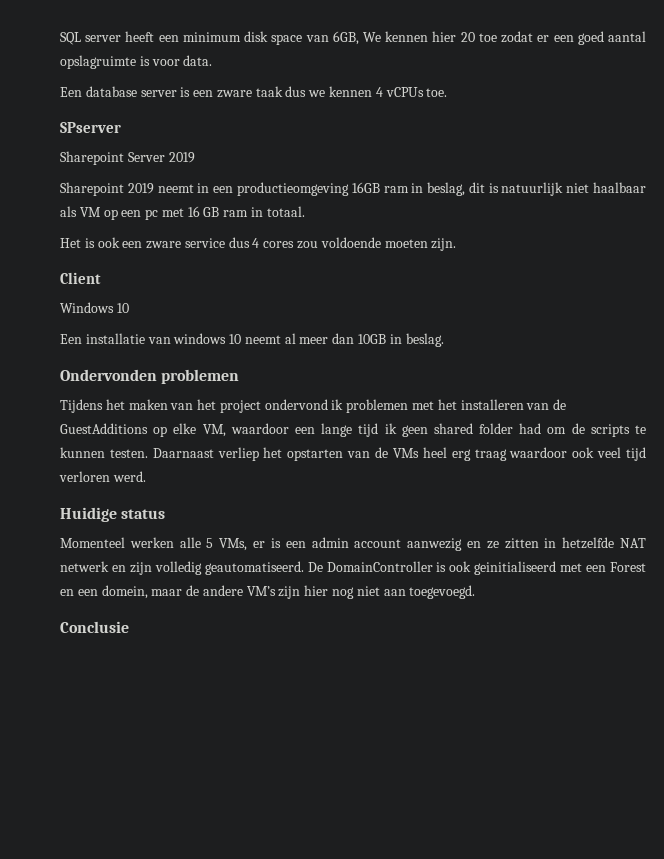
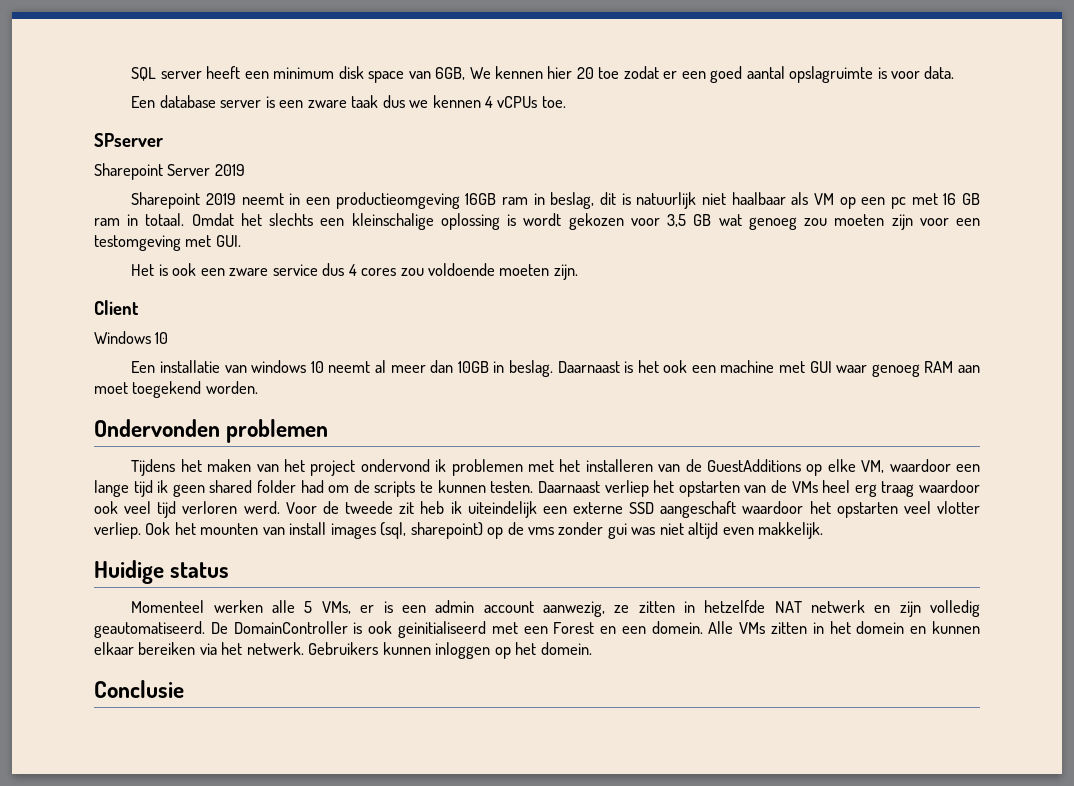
+ Omdat het slechts een kleinschalige oplossing is wordt gekozen voor 3,5 GB wat genoeg zou moeten zijn voor een testomgeving met GUI.
+ Daarnaast is het ook een machine met GUI waar genoeg RAM aan moet toegekend worden.
+ Voor de tweede zit heb ik uiteindelijk een externe SSD aangeschaft waardoor het opstarten veel vlotter verliep. Ook het mounten van install images (sql, sharepoint) op de vms zonder gui was niet altijd even makkelijk.
- Momenteel werken alle 5 VMs, er is een admin account aanwezig en ze zitten in hetzelfde NAT netwerk en zijn volledig geautomatiseerd.
+ Momenteel werken alle 5 VMs, er is een admin account aanwezig, ze zitten in hetzelfde NAT netwerk en zijn volledig geautomatiseerd.
- De DomainController is ook geinitialiseerd met een Forest en een domein, maar de andere VM’s zijn hier nog niet aan toegevoegd.
+ De DomainController is ook geinitialiseerd met een Forest en een domein. Alle VMs zitten in het domein en kunnen elkaar bereiken via het netwerk. Gebruikers kunnen inloggen op het domein.

